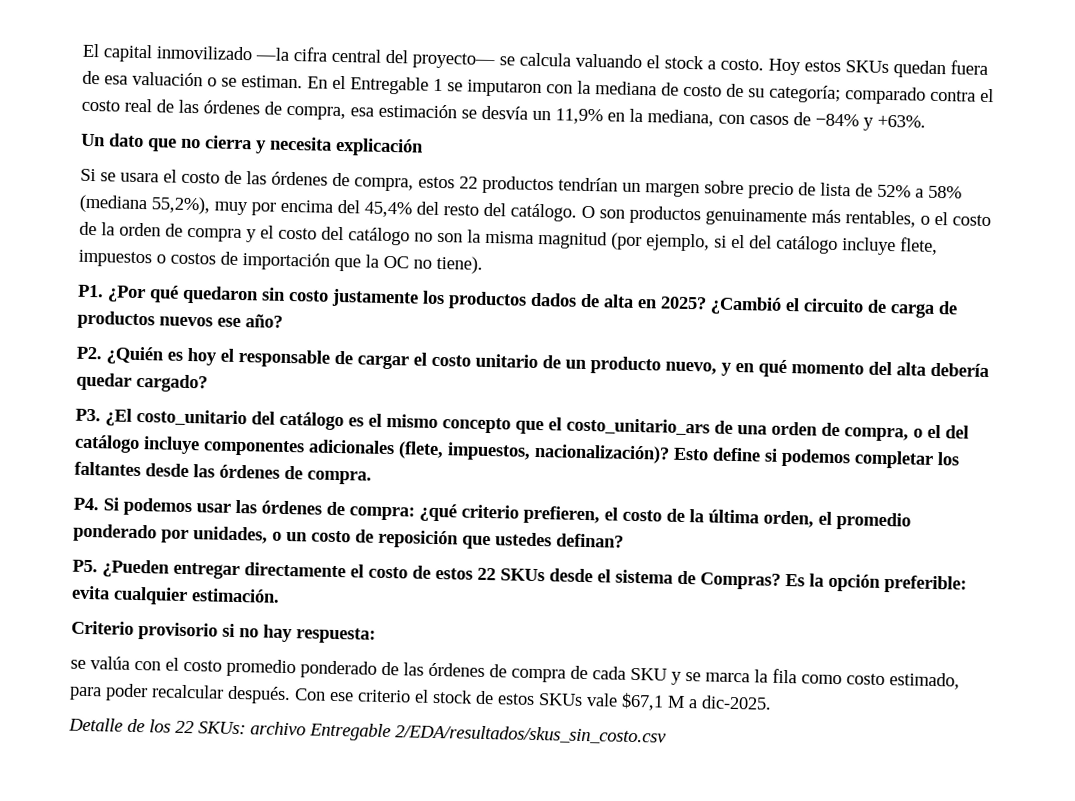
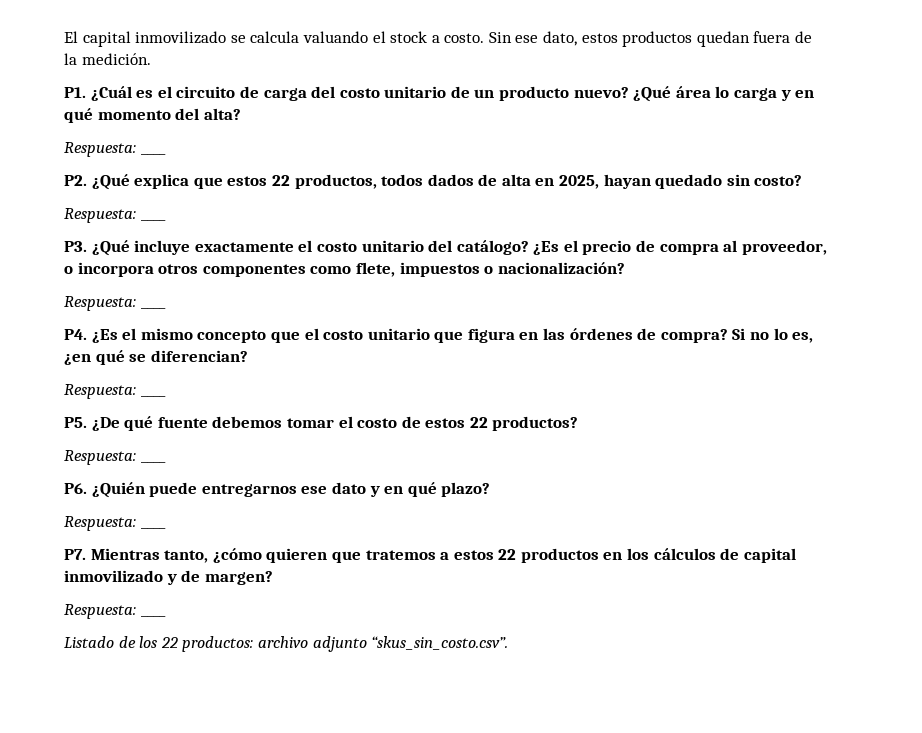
- El capital inmovilizado —la cifra central del proyecto— se calcula valuando el stock a costo.
+ El capital inmovilizado se calcula valuando el stock a costo.
- Hoy estos SKUs quedan fuera de esa valuación o se estiman. En el Entregable 1 se imputaron con la mediana de costo de su categoría; comparado contra el costo real de las órdenes de compra, esa estimación se desvía un 11,9% en la mediana, con casos de −84% y +63%.
- Un dato que no cierra y necesita explicación
- Si se usara el costo de las órdenes de compra, estos 22 productos tendrían un margen sobre precio de lista de 52% a 58% (mediana 55,2%), muy por encima del 45,4% del resto del catálogo. O son productos genuinamente más rentables, o el costo de la orden de compra y el costo del catálogo no son la misma magnitud (por ejemplo, si el del catálogo incluye flete, impuestos o costos de importación que la OC no tiene).
- P1. ¿Por qué quedaron sin costo justamente los productos dados de alta en 2025? ¿Cambió el circuito de carga de productos nuevos ese año?
- P2. ¿Quién es hoy el responsable de cargar el costo unitario de un producto nuevo, y en qué momento del alta debería quedar cargado?
- P3. ¿El costo_unitario del catálogo es el mismo concepto que el costo_unitario_ars de una orden de compra, o el del catálogo incluye componentes adicionales (flete, impuestos, nacionalización)? Esto define si podemos completar los faltantes desde las órdenes de compra.
- P4. Si podemos usar las órdenes de compra: ¿qué criterio prefieren, el costo de la última orden, el promedio ponderado por unidades, o un costo de reposición que ustedes definan?
- P5. ¿Pueden entregar directamente el costo de estos 22 SKUs desde el sistema de Compras? Es la opción preferible: evita cualquier estimación.
- Criterio provisorio si no hay respuesta:
- se valúa con el costo promedio ponderado de las órdenes de compra de cada SKU y se marca la fila como costo estimado, para poder recalcular después. Con ese criterio el stock de estos SKUs vale $67,1 M a dic-2025.
- Detalle de los 22 SKUs: archivo Entregable 2/EDA/resultados/skus_sin_costo.csv
+ Sin ese dato, estos productos quedan fuera de la medición.
+ P1. ¿Cuál es el circuito de carga del costo unitario de un producto nuevo? ¿Qué área lo carga y en qué momento del alta?
+ Respuesta: ____
+ P2. ¿Qué explica que estos 22 productos, todos dados de alta en 2025, hayan quedado sin costo?
+ Respuesta: ____
+ P3. ¿Qué incluye exactamente el costo unitario del catálogo? ¿Es el precio de compra al proveedor, o incorpora otros componentes como flete, impuestos o nacionalización?
+ Respuesta: ____
+ P4. ¿Es el mismo concepto que el costo unitario que figura en las órdenes de compra? Si no lo es, ¿en qué se diferencian?
+ Respuesta: ____
+ P5. ¿De qué fuente debemos tomar el costo de estos 22 productos?
+ Respuesta: ____
+ P6. ¿Quién puede entregarnos ese dato y en qué plazo?
+ Respuesta: ____
+ P7. Mientras tanto, ¿cómo quieren que tratemos a estos 22 productos en los cálculos de capital inmovilizado y de margen?
+ Respuesta: ____
+ Listado de los 22 productos: archivo adjunto “skus_sin_costo.csv”.

